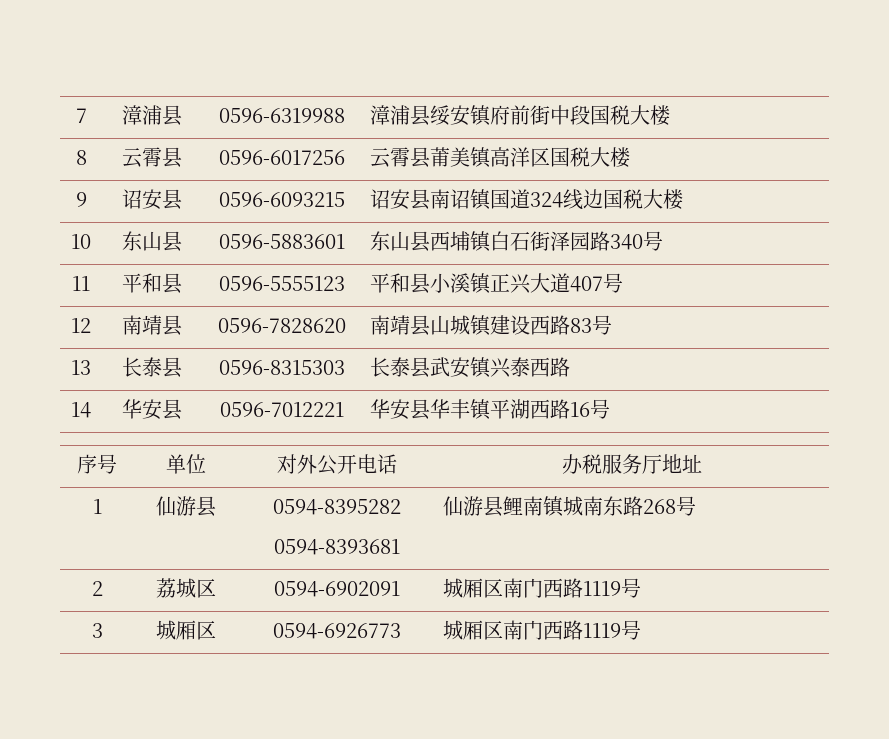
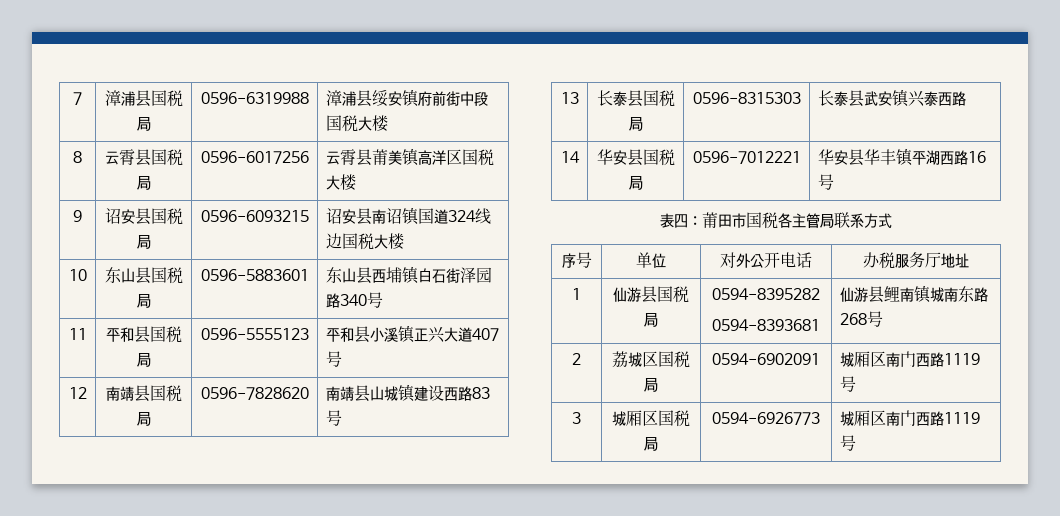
- 7 | 漳浦县 | 0596-6319988 | 漳浦县绥安镇府前街中段国税大楼
+ 7 | 漳浦县国税局 | 0596-6319988 | 漳浦县绥安镇府前街中段国税大楼
- 8 | 云霄县 | 0596-6017256 | 云霄县莆美镇高洋区国税大楼
+ 8 | 云霄县国税局 | 0596-6017256 | 云霄县莆美镇高洋区国税大楼
- 9 | 诏安县 | 0596-6093215 | 诏安县南诏镇国道324线边国税大楼
+ 9 | 诏安县国税局 | 0596-6093215 | 诏安县南诏镇国道324线边国税大楼
- 10 | 东山县 | 0596-5883601 | 东山县西埔镇白石街泽园路340号
+ 10 | 东山县国税局 | 0596-5883601 | 东山县西埔镇白石街泽园路340号
- 11 | 平和县 | 0596-5555123 | 平和县小溪镇正兴大道407号
+ 11 | 平和县国税局 | 0596-5555123 | 平和县小溪镇正兴大道407号
- 12 | 南靖县 | 0596-7828620 | 南靖县山城镇建设西路83号
+ 12 | 南靖县国税局 | 0596-7828620 | 南靖县山城镇建设西路83号
- 13 | 长泰县 | 0596-8315303 | 长泰县武安镇兴泰西路
+ 13 | 长泰县国税局 | 0596-8315303 | 长泰县武安镇兴泰西路
- 14 | 华安县 | 0596-7012221 | 华安县华丰镇平湖西路16号
+ 14 | 华安县国税局 | 0596-7012221 | 华安县华丰镇平湖西路16号
+ 表四：莆田市国税各主管局联系方式
- 1 | 仙游县 | 0594-8395282
+ 1 | 仙游县国税局 | 0594-8395282
- 2 | 荔城区 | 0594-6902091 | 城厢区南门西路1119号
+ 2 | 荔城区国税局 | 0594-6902091 | 城厢区南门西路1119号
- 3 | 城厢区 | 0594-6926773 | 城厢区南门西路1119号
+ 3 | 城厢区国税局 | 0594-6926773 | 城厢区南门西路1119号

